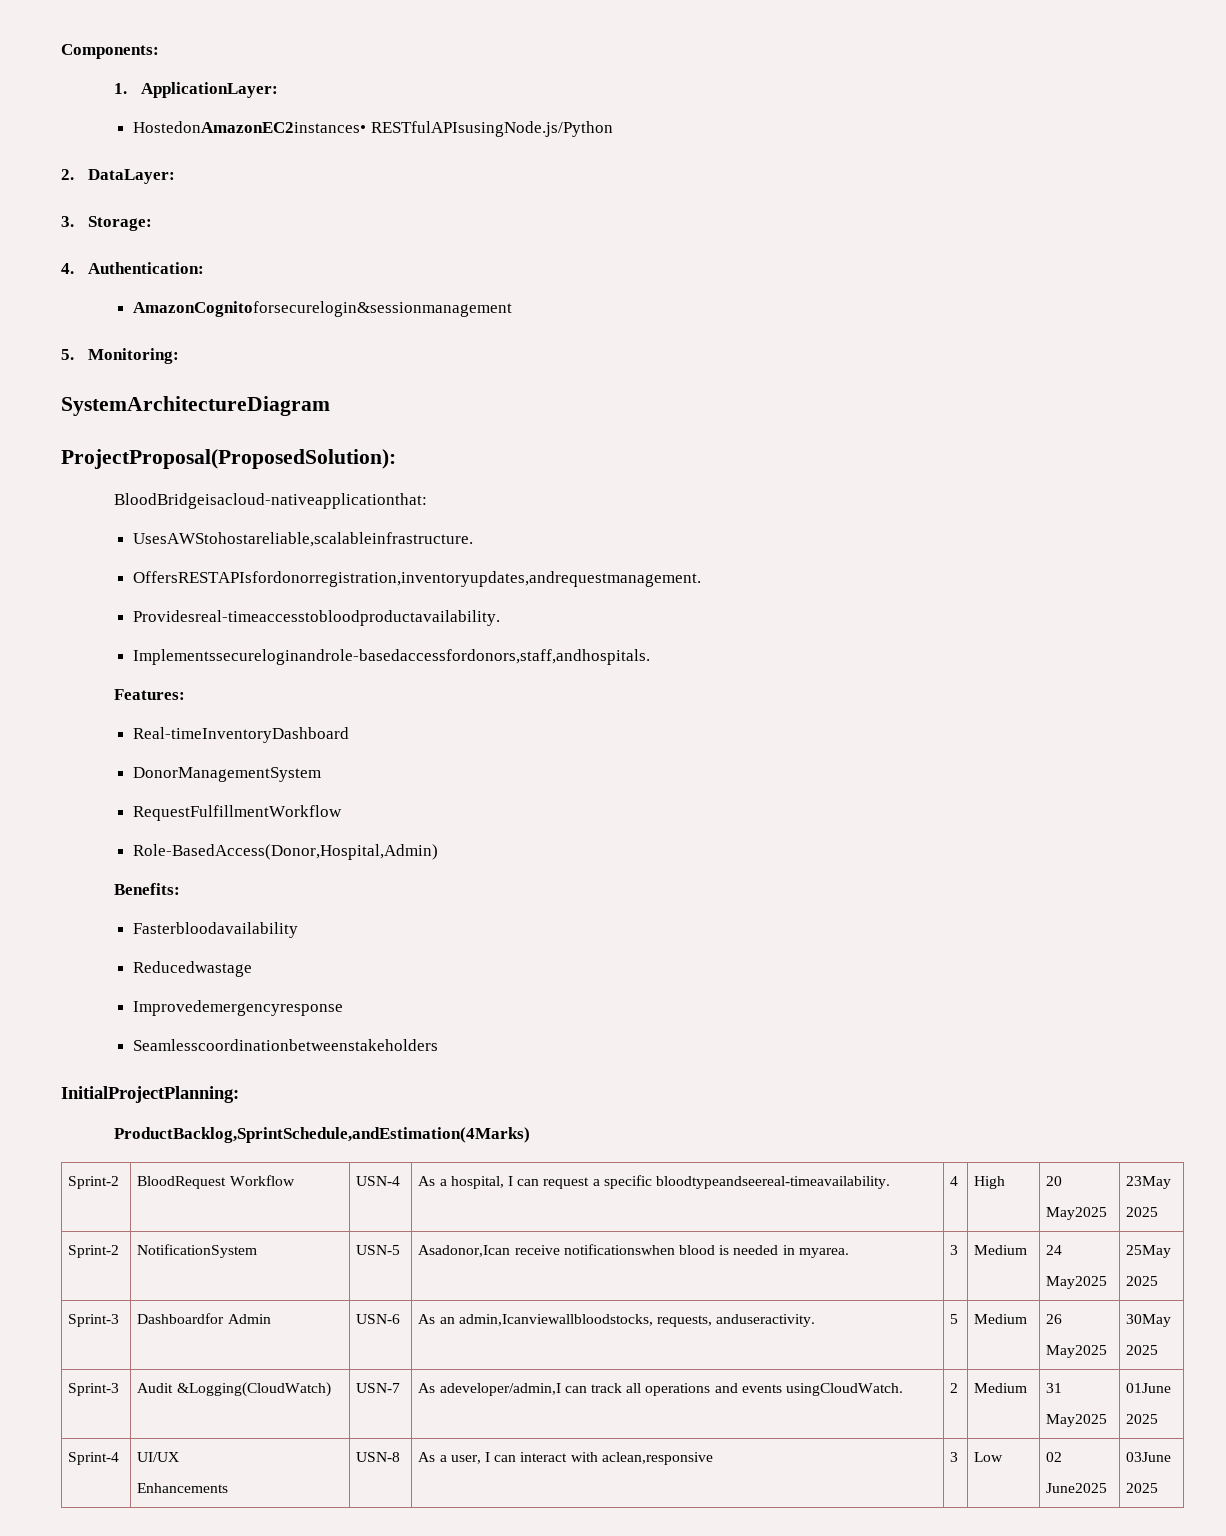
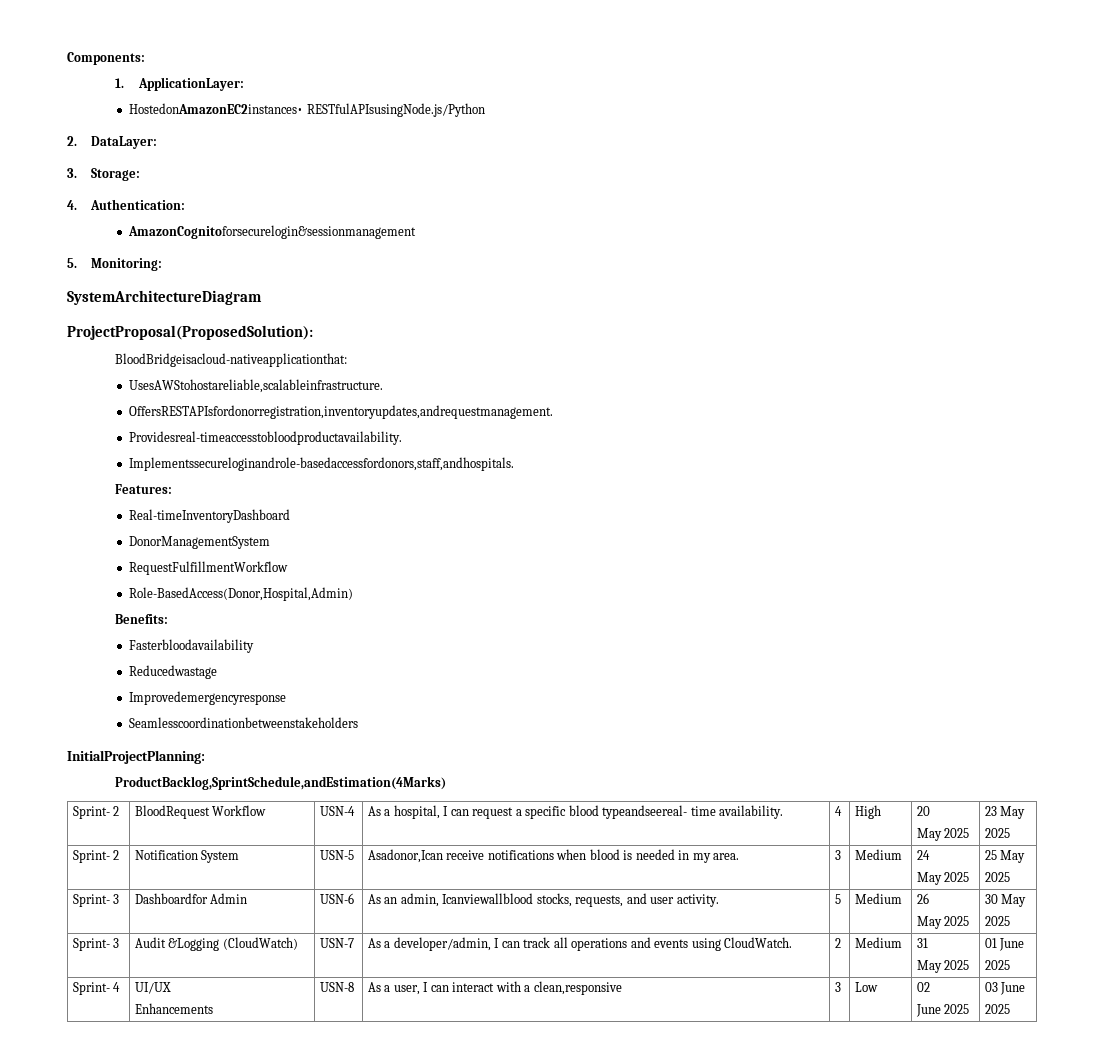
- Sprint-2 | BloodRequest Workflow | USN-4 | As a hospital, I can request a specific bloodtypeandseereal-timeavailability. | 4 | High | 20
- May2025 | 23May
+ Sprint- 2 | BloodRequest Workflow | USN-4 | As a hospital, I can request a specific blood typeandseereal- time availability. | 4 | High | 20
+ May 2025 | 23 May
  2025
- Sprint-2 | NotificationSystem | USN-5 | Asadonor,Ican receive notificationswhen blood is needed in myarea. | 3 | Medium | 24
- May2025 | 25May
+ Sprint- 2 | Notification System | USN-5 | Asadonor,Ican receive notifications when blood is needed in my area. | 3 | Medium | 24
+ May 2025 | 25 May
  2025
- Sprint-3 | Dashboardfor Admin | USN-6 | As an admin,Icanviewallbloodstocks, requests, anduseractivity. | 5 | Medium | 26
- May2025 | 30May
+ Sprint- 3 | Dashboardfor Admin | USN-6 | As an admin, Icanviewallblood stocks, requests, and user activity. | 5 | Medium | 26
+ May 2025 | 30 May
  2025
- Sprint-3 | Audit &Logging(CloudWatch) | USN-7 | As adeveloper/admin,I can track all operations and events usingCloudWatch. | 2 | Medium | 31
- May2025 | 01June
+ Sprint- 3 | Audit &Logging (CloudWatch) | USN-7 | As a developer/admin, I can track all operations and events using CloudWatch. | 2 | Medium | 31
+ May 2025 | 01 June
  2025
- Sprint-4 | UI/UX
- Enhancements | USN-8 | As a user, I can interact with aclean,responsive | 3 | Low | 02
- June2025 | 03June
+ Sprint- 4 | UI/UX
+ Enhancements | USN-8 | As a user, I can interact with a clean,responsive | 3 | Low | 02
+ June 2025 | 03 June

